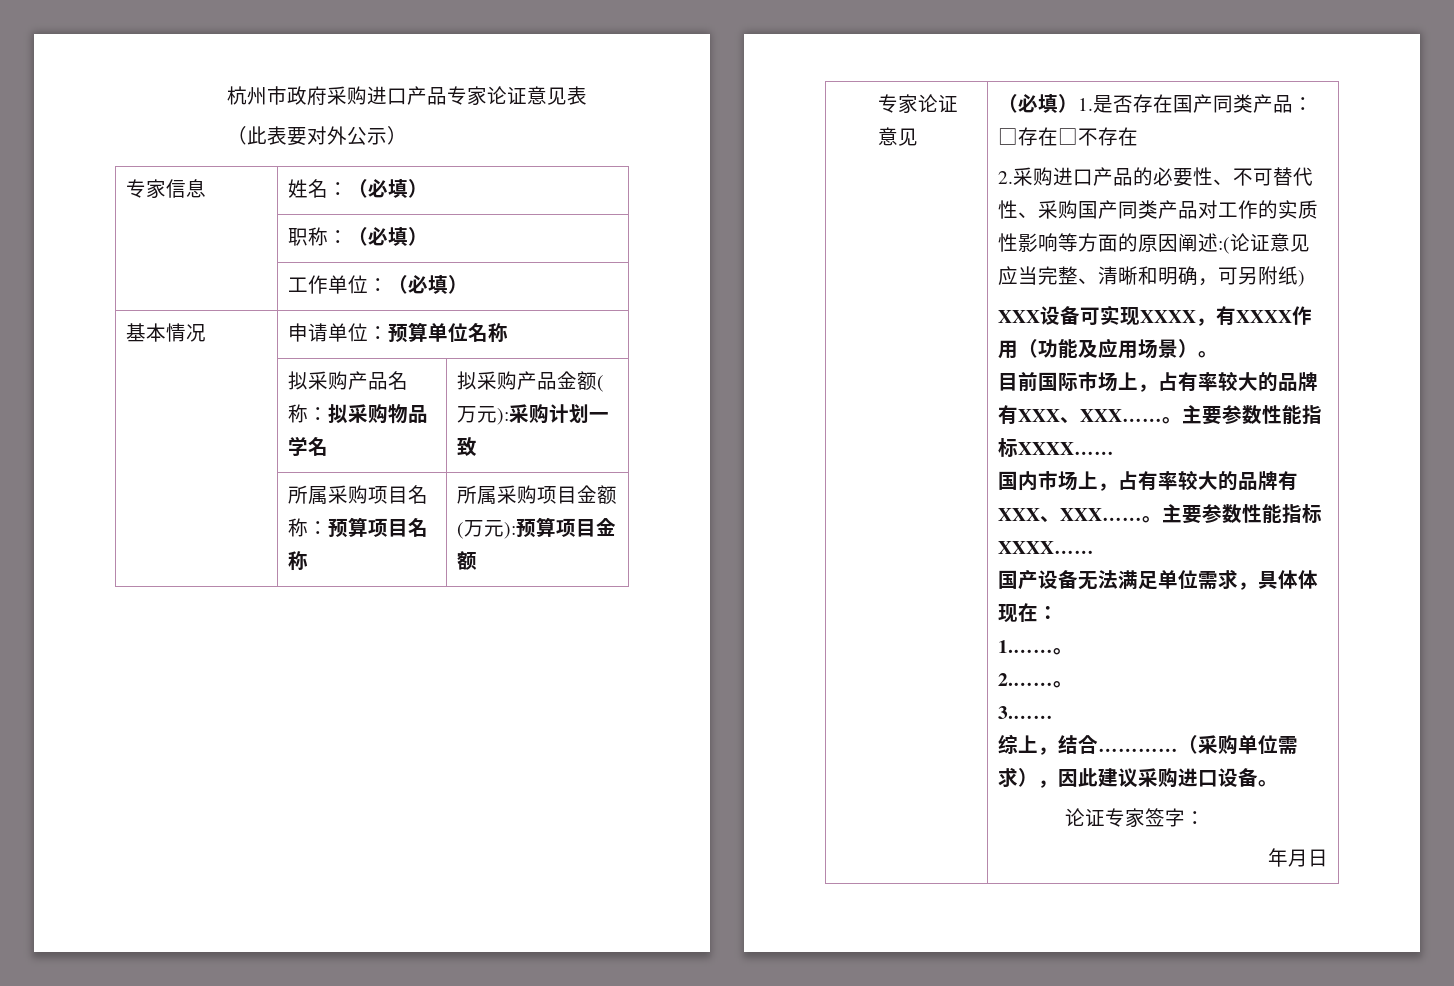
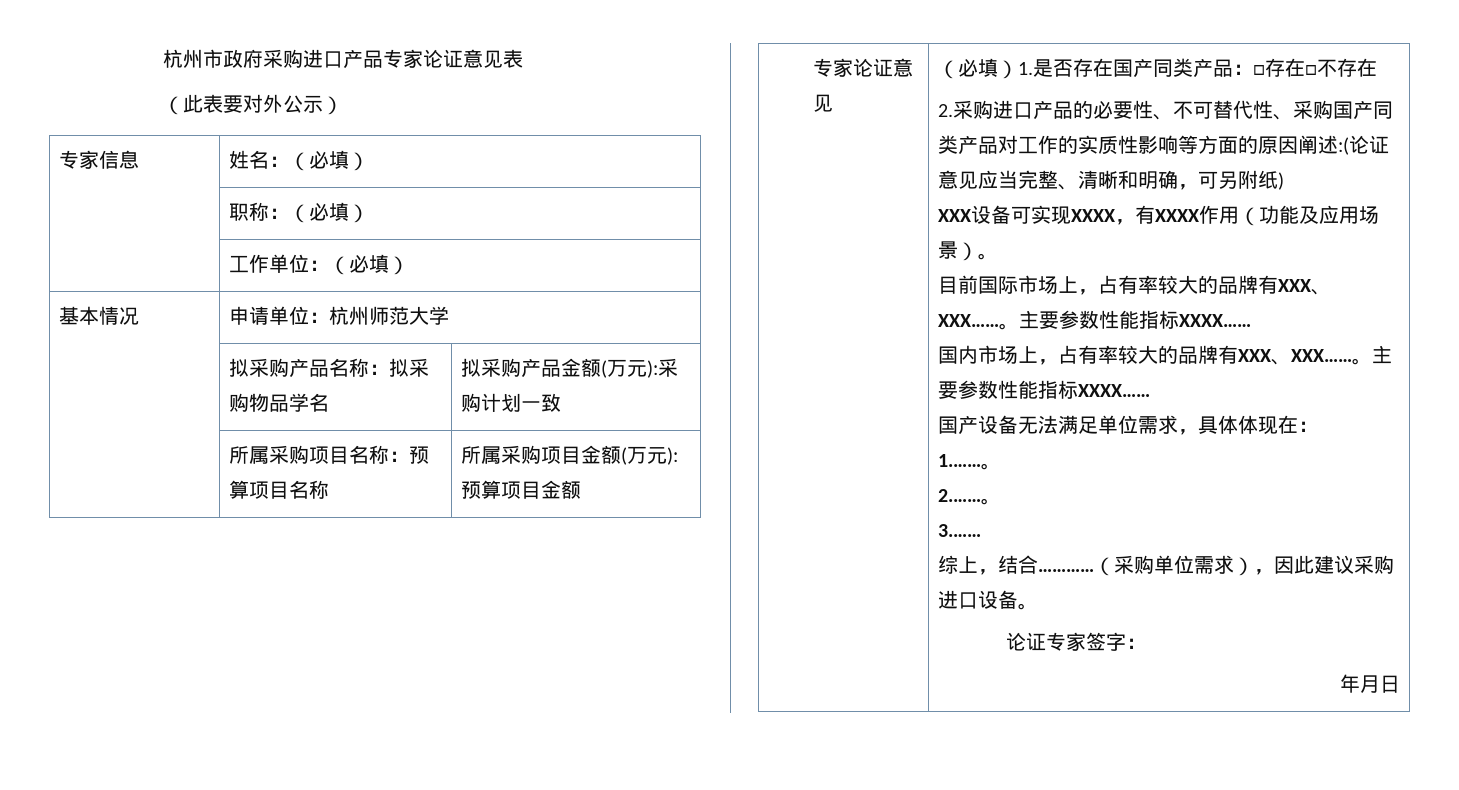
- 基本情况 | 申请单位：预算单位名称
+ 基本情况 | 申请单位：杭州师范大学

